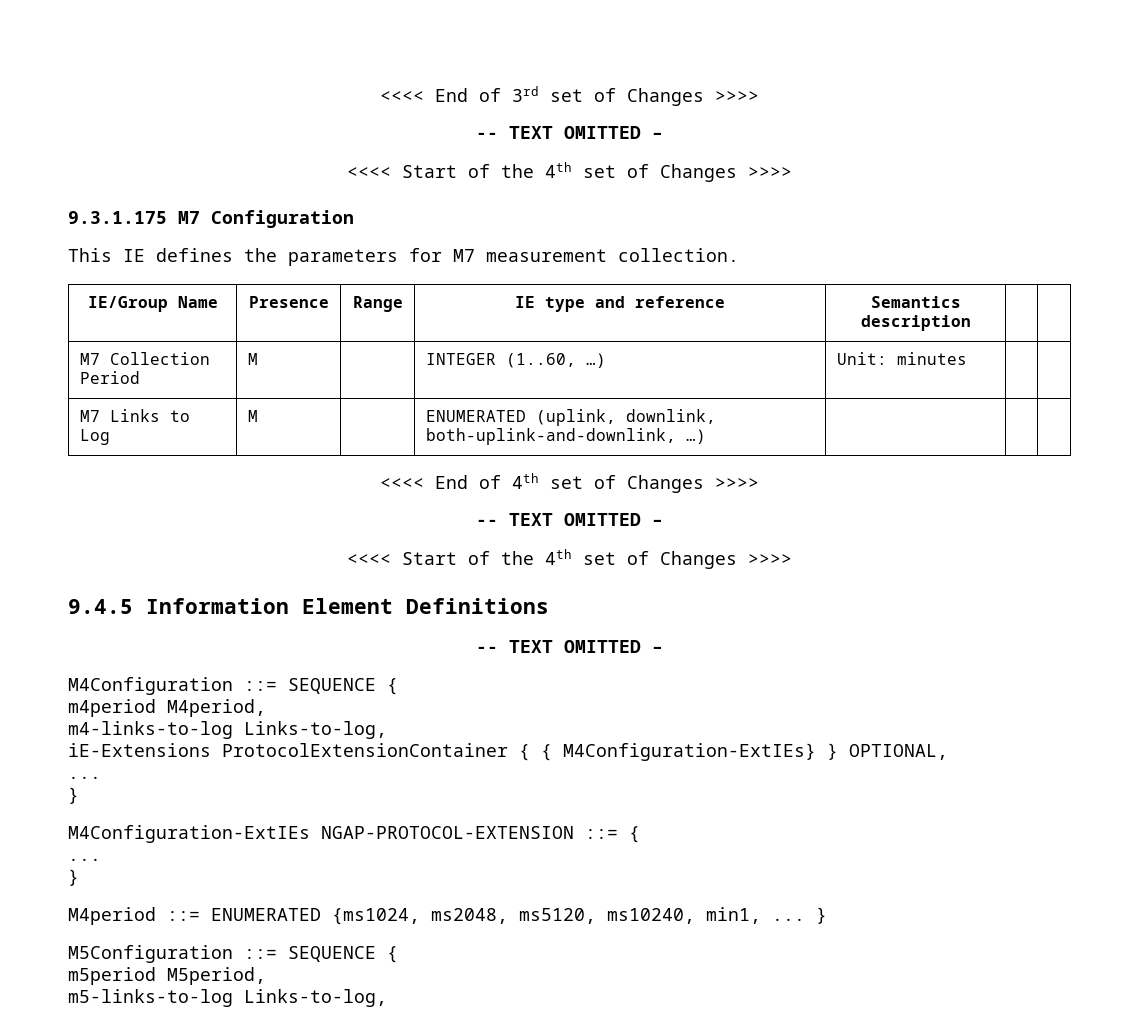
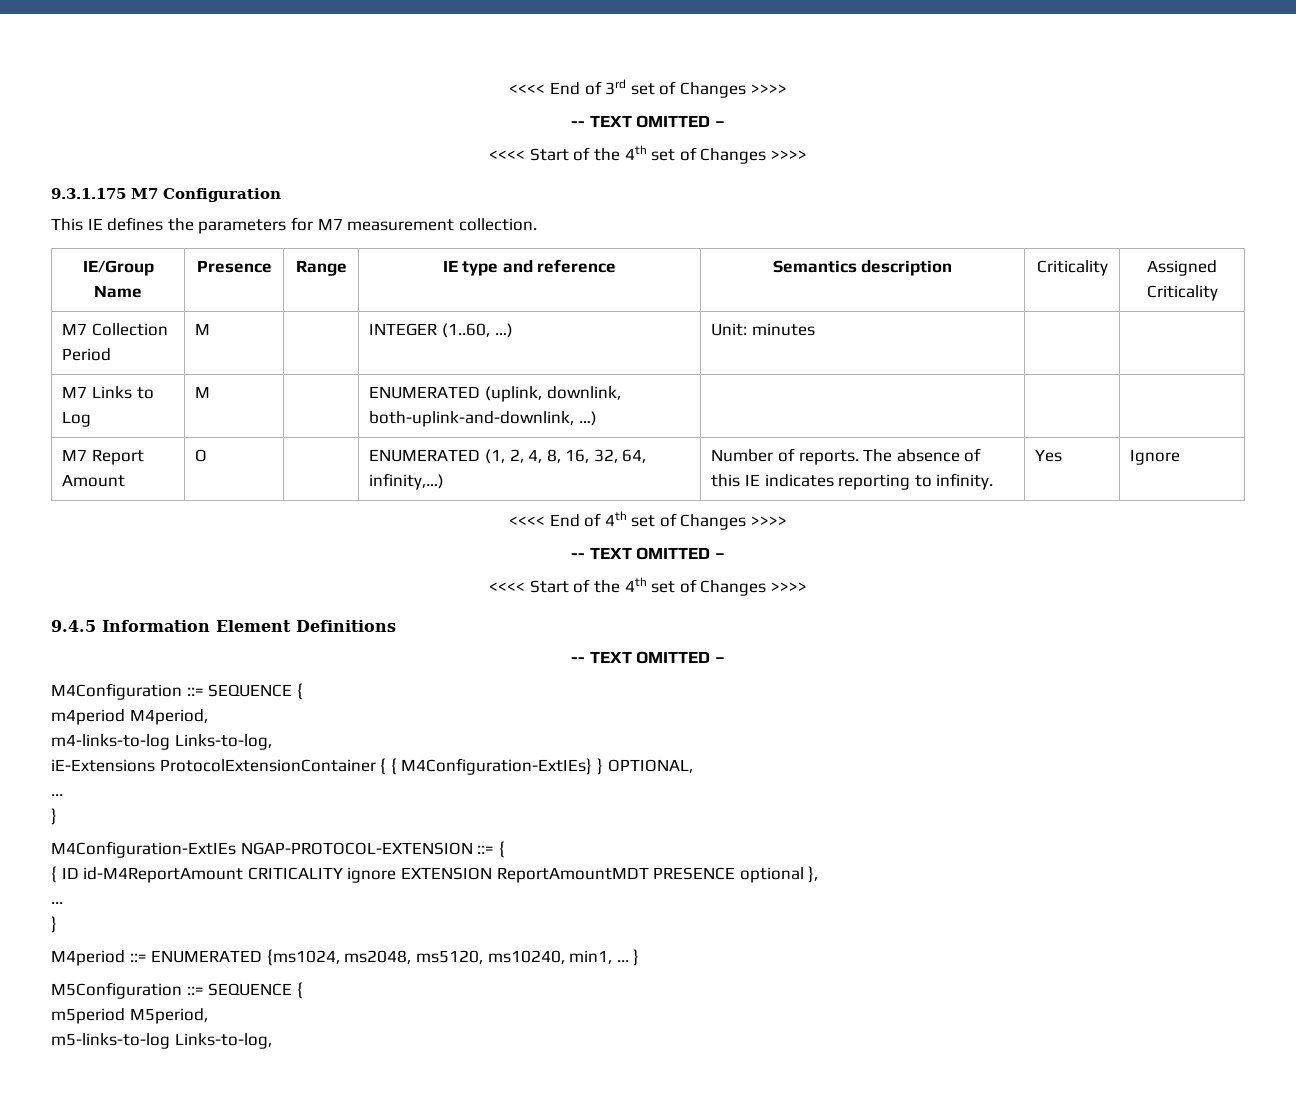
- IE/Group Name | Presence | Range | IE type and reference | Semantics description | |
+ IE/Group Name | Presence | Range | IE type and reference | Semantics description | Criticality | Assigned Criticality
+ M7 Report Amount | O | | ENUMERATED (1, 2, 4, 8, 16, 32, 64, infinity,…) | Number of reports. The absence of this IE indicates reporting to infinity. | Yes | Ignore
+ { ID id-M4ReportAmount CRITICALITY ignore EXTENSION ReportAmountMDT PRESENCE optional },

